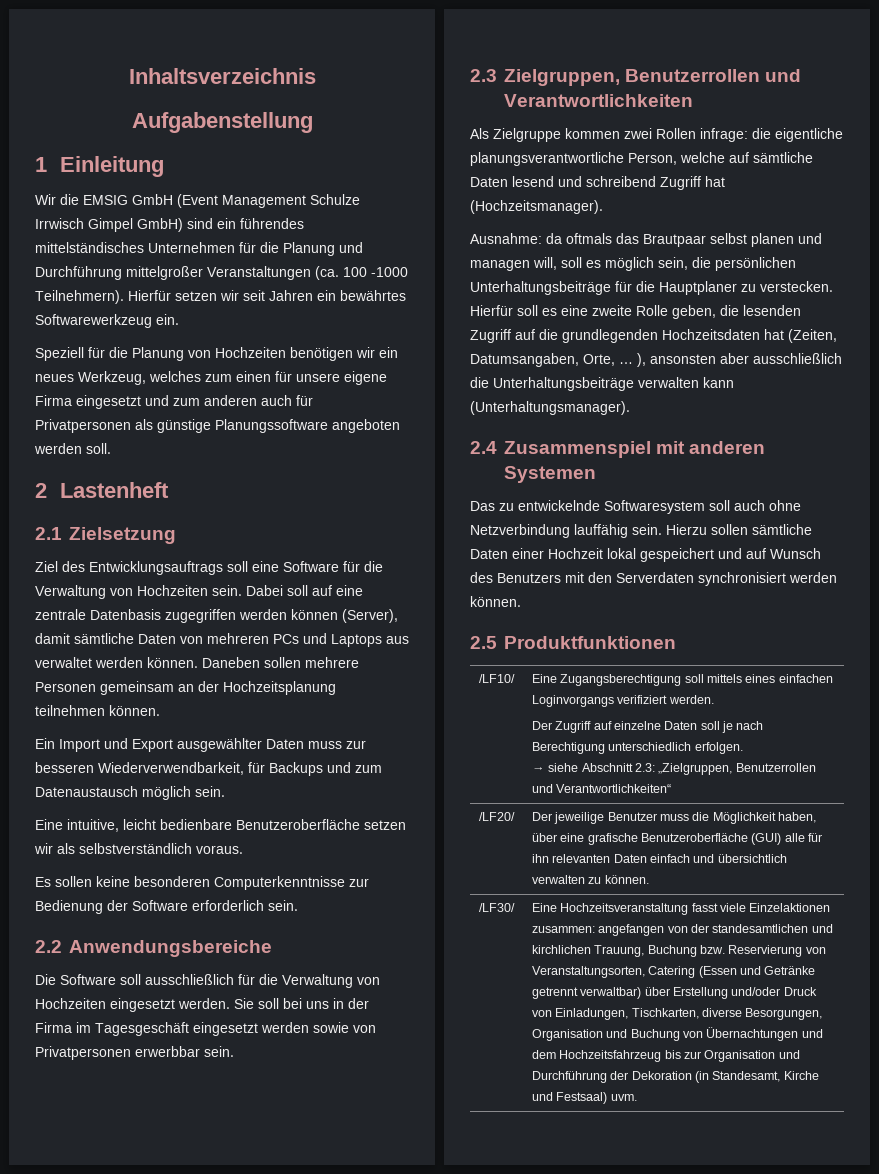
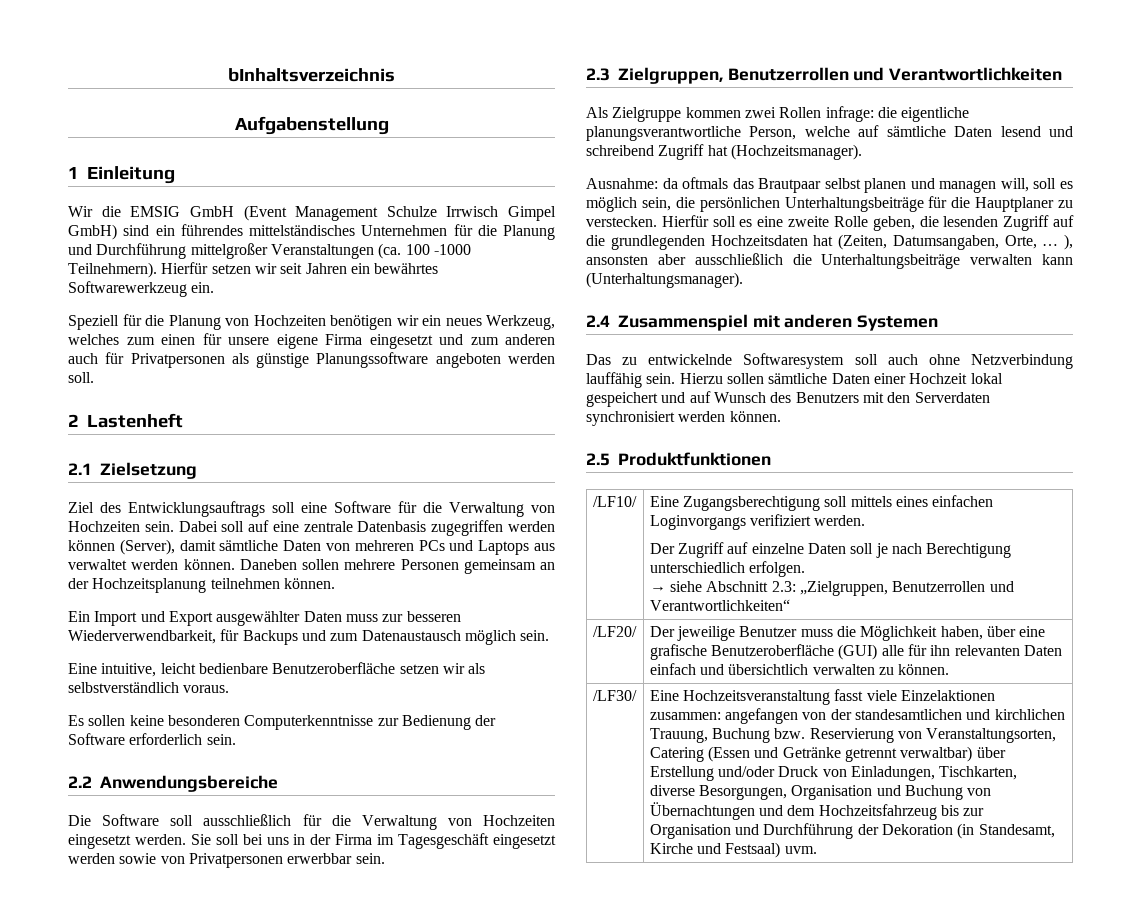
- Inhaltsverzeichnis
+ bInhaltsverzeichnis

